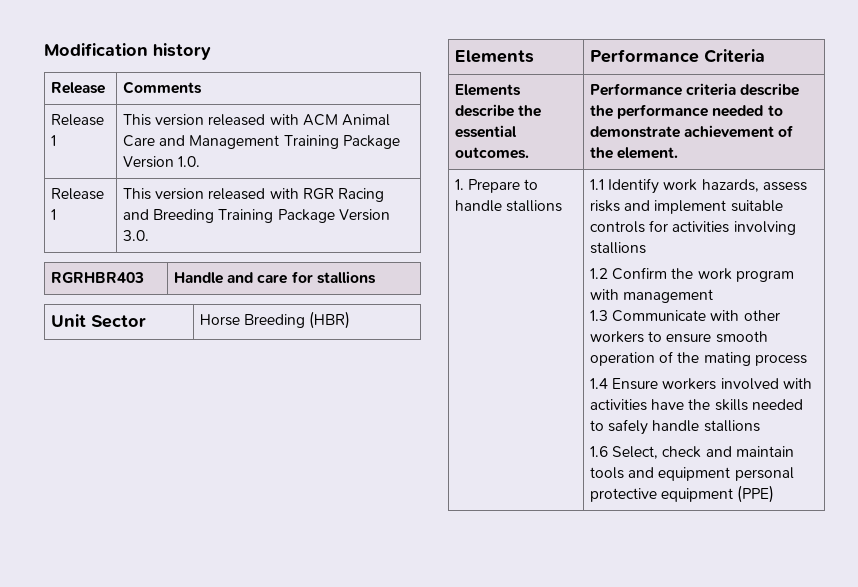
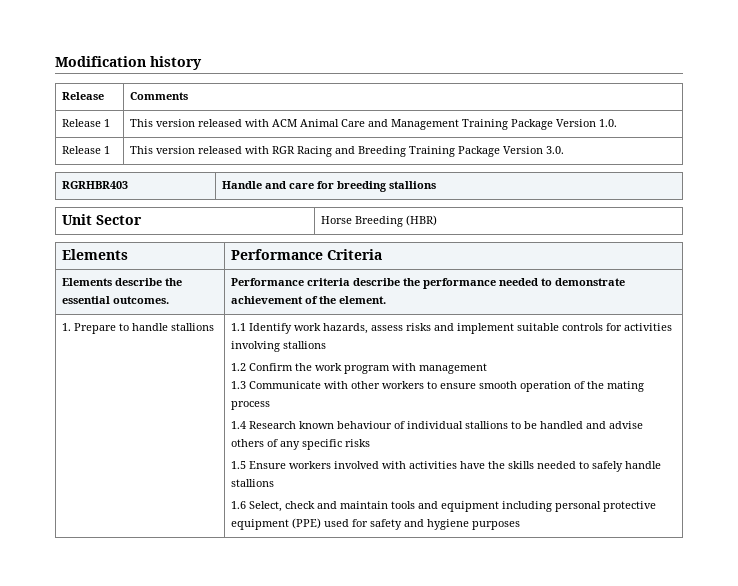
- RGRHBR403 | Handle and care for stallions
+ RGRHBR403 | Handle and care for breeding stallions
- 1.4 Ensure workers involved with activities have the skills needed to safely handle stallions
+ 1.4 Research known behaviour of individual stallions to be handled and advise others of any specific risks
+ 1.5 Ensure workers involved with activities have the skills needed to safely handle stallions
- 1.6 Select, check and maintain tools and equipment personal protective equipment (PPE)
+ 1.6 Select, check and maintain tools and equipment including personal protective equipment (PPE) used for safety and hygiene purposes

